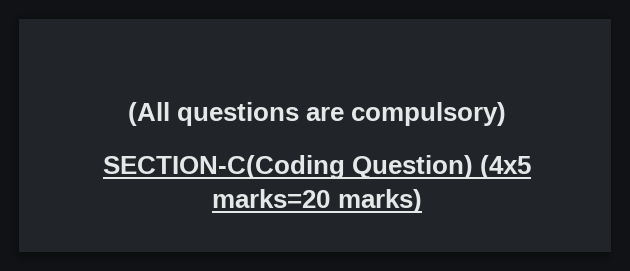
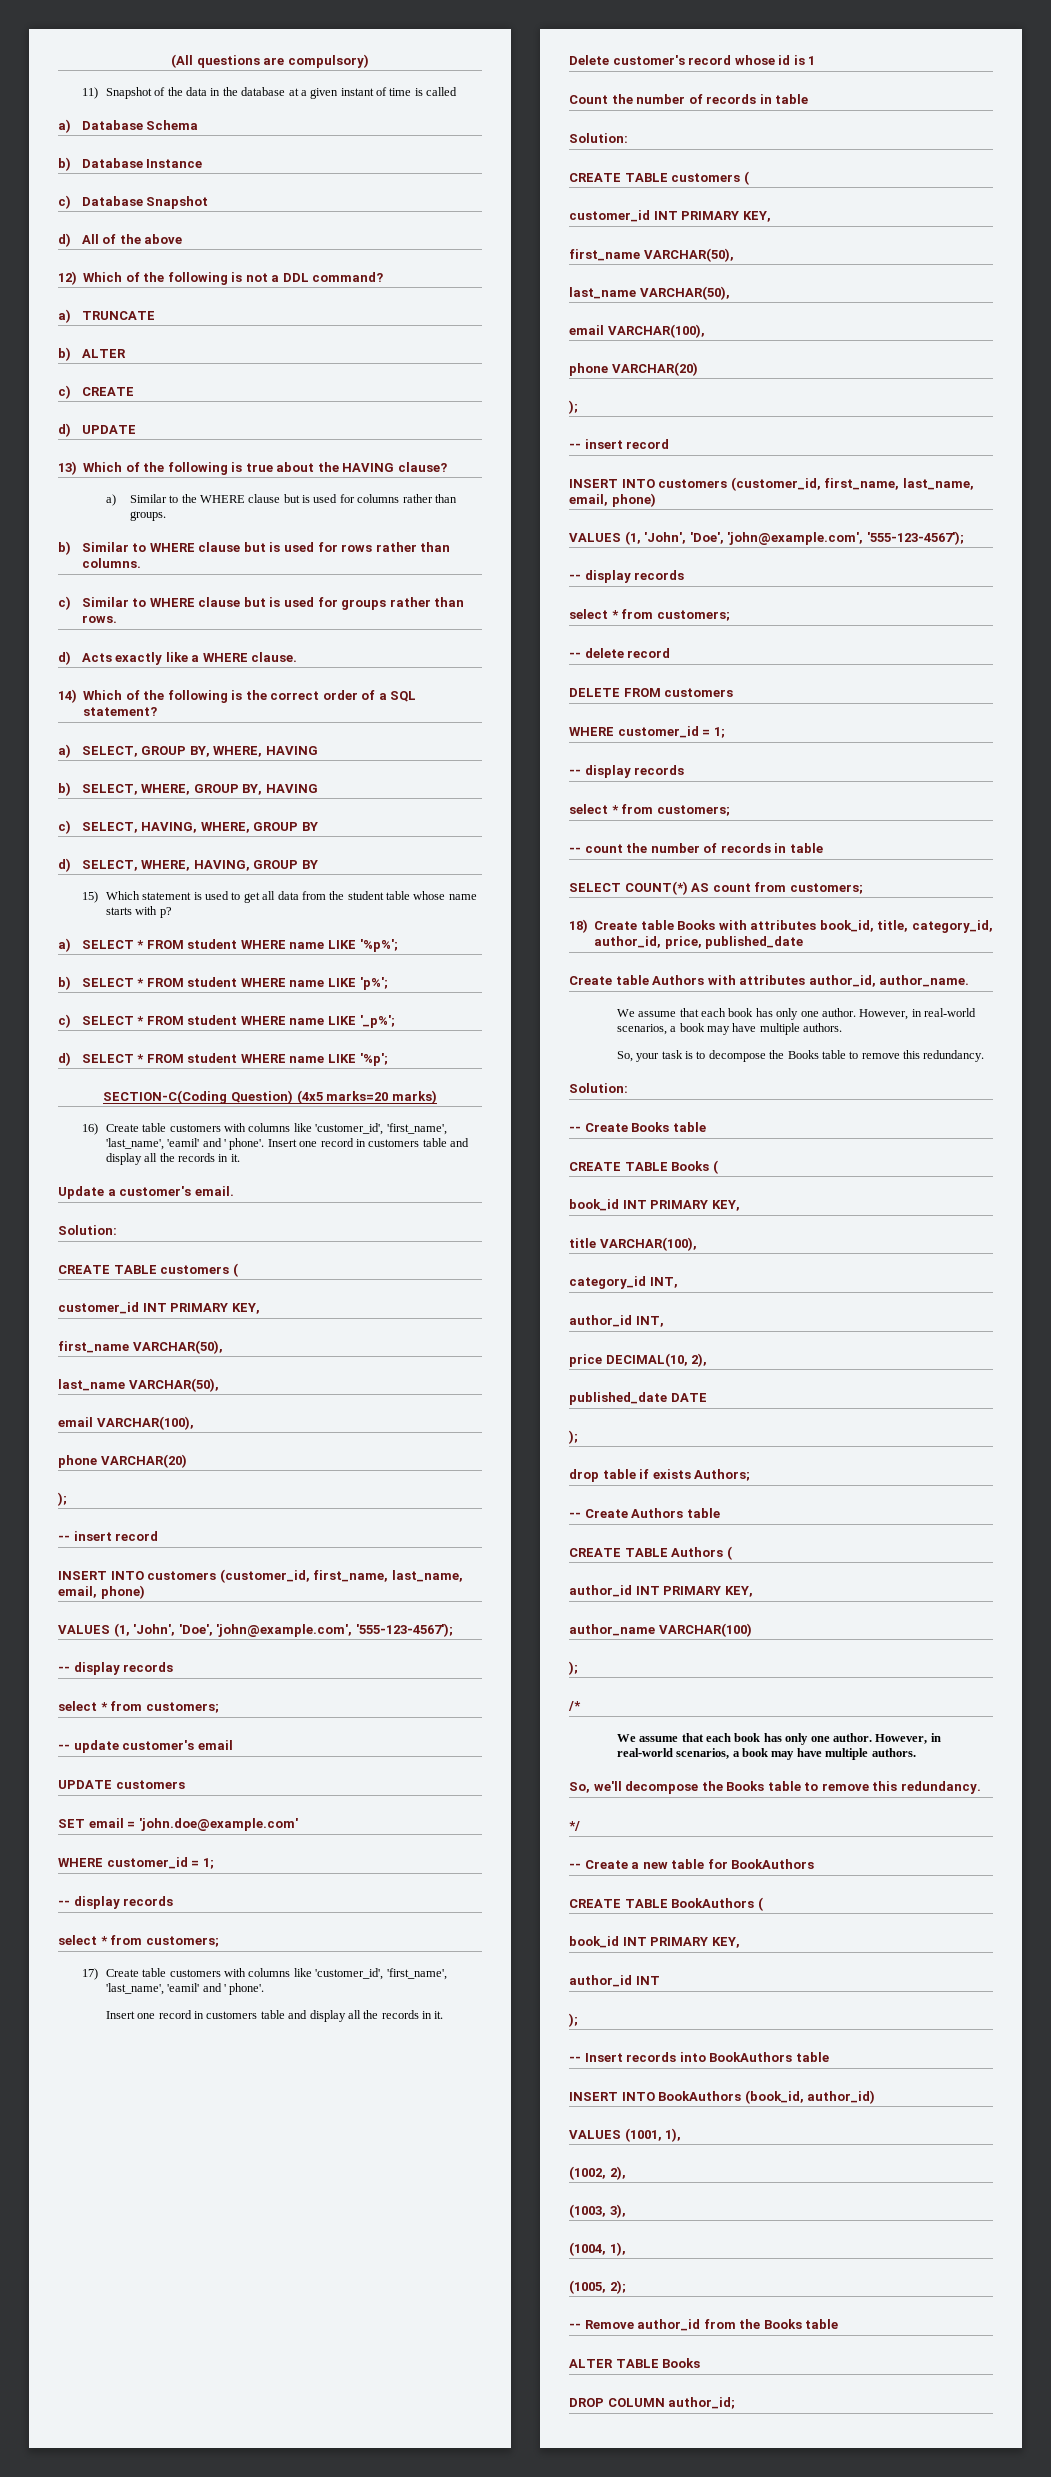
+ 11) Snapshot of the data in the database at a given instant of time is called
+ a) Database Schema
+ b) Database Instance
+ c) Database Snapshot
+ d) All of the above
+ 12) Which of the following is not a DDL command?
+ a) TRUNCATE
+ b) ALTER
+ c) CREATE
+ d) UPDATE
+ 13) Which of the following is true about the HAVING clause?
+ a) Similar to the WHERE clause but is used for columns rather than groups.
+ b) Similar to WHERE clause but is used for rows rather than columns.
+ c) Similar to WHERE clause but is used for groups rather than rows.
+ d) Acts exactly like a WHERE clause.
+ 14) Which of the following is the correct order of a SQL statement?
+ a) SELECT, GROUP BY, WHERE, HAVING
+ b) SELECT, WHERE, GROUP BY, HAVING
+ c) SELECT, HAVING, WHERE, GROUP BY
+ d) SELECT, WHERE, HAVING, GROUP BY
+ 15) Which statement is used to get all data from the student table whose name starts with p?
+ a) SELECT * FROM student WHERE name LIKE '%p%';
+ b) SELECT * FROM student WHERE name LIKE 'p%';
+ c) SELECT * FROM student WHERE name LIKE '_p%';
+ d) SELECT * FROM student WHERE name LIKE '%p';
+ 16) Create table customers with columns like 'customer_id', 'first_name', 'last_name', 'eamil' and ' phone'. Insert one record in customers table and display all the records in it.
+ Update a customer's email.
+ Solution:
+ CREATE TABLE customers (
+ customer_id INT PRIMARY KEY,
+ first_name VARCHAR(50),
+ last_name VARCHAR(50),
+ email VARCHAR(100),
+ phone VARCHAR(20)
+ );
+ -- insert record
+ INSERT INTO customers (customer_id, first_name, last_name, email, phone)
+ VALUES (1, 'John', 'Doe', 'john@example.com', '555-123-4567');
+ -- display records
+ select * from customers;
+ -- update customer's email
+ UPDATE customers
+ SET email = 'john.doe@example.com'
+ WHERE customer_id = 1;
+ -- display records
+ select * from customers;
+ 17) Create table customers with columns like 'customer_id', 'first_name', 'last_name', 'eamil' and ' phone'.
+ Insert one record in customers table and display all the records in it.
+ Delete customer's record whose id is 1
+ Count the number of records in table
+ Solution:
+ CREATE TABLE customers (
+ customer_id INT PRIMARY KEY,
+ first_name VARCHAR(50),
+ last_name VARCHAR(50),
+ email VARCHAR(100),
+ phone VARCHAR(20)
+ );
+ -- insert record
+ INSERT INTO customers (customer_id, first_name, last_name, email, phone)
+ VALUES (1, 'John', 'Doe', 'john@example.com', '555-123-4567');
+ -- display records
+ select * from customers;
+ -- delete record
+ DELETE FROM customers
+ WHERE customer_id = 1;
+ -- display records
+ select * from customers;
+ -- count the number of records in table
+ SELECT COUNT(*) AS count from customers;
+ 18) Create table Books with attributes book_id, title, category_id, author_id, price, published_date
+ Create table Authors with attributes author_id, author_name.
+ We assume that each book has only one author. However, in real-world scenarios, a book may have multiple authors.
+ So, your task is to decompose the Books table to remove this redundancy.
+ Solution:
+ -- Create Books table
+ CREATE TABLE Books (
+ book_id INT PRIMARY KEY,
+ title VARCHAR(100),
+ category_id INT,
+ author_id INT,
+ price DECIMAL(10, 2),
+ published_date DATE
+ );
+ drop table if exists Authors;
+ -- Create Authors table
+ CREATE TABLE Authors (
+ author_id INT PRIMARY KEY,
+ author_name VARCHAR(100)
+ );
+ /*
+ We assume that each book has only one author. However, in real-world scenarios, a book may have multiple authors.
+ So, we'll decompose the Books table to remove this redundancy.
+ */
+ -- Create a new table for BookAuthors
+ CREATE TABLE BookAuthors (
+ book_id INT PRIMARY KEY,
+ author_id INT
+ );
+ -- Insert records into BookAuthors table
+ INSERT INTO BookAuthors (book_id, author_id)
+ VALUES (1001, 1),
+ (1002, 2),
+ (1003, 3),
+ (1004, 1),
+ (1005, 2);
+ -- Remove author_id from the Books table
+ ALTER TABLE Books
+ DROP COLUMN author_id;

